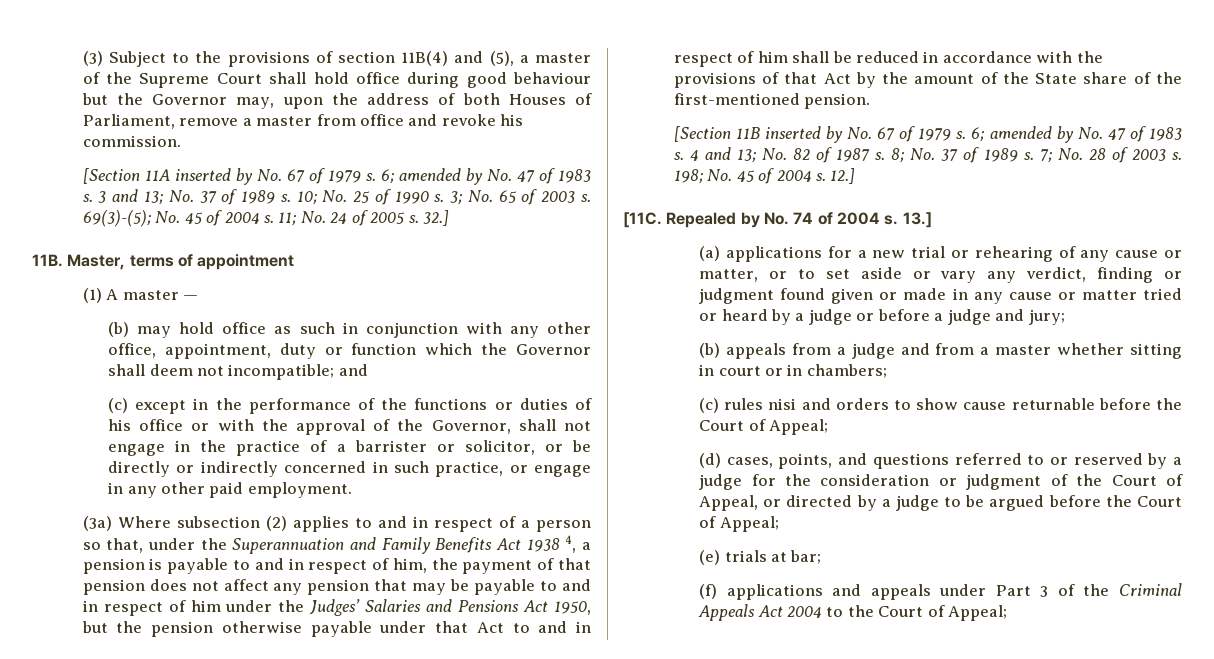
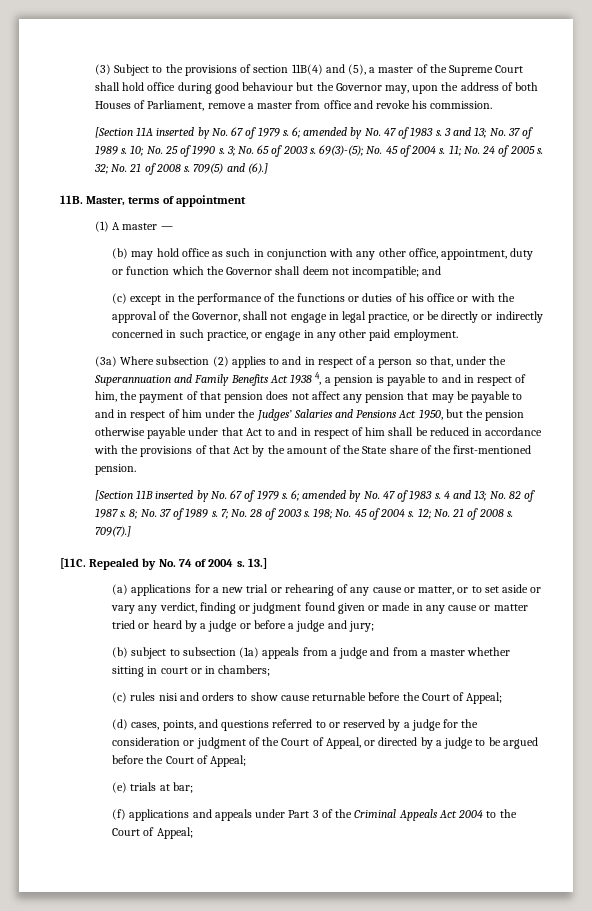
- 32.]
+ 32; No. 21 of 2008 s. 709(5) and (6).]
- (c) except in the performance of the functions or duties of his office or with the approval of the Governor, shall not engage in the practice of a barrister or solicitor, or be directly or indirectly concerned in such practice, or engage in any other paid employment.
+ (c) except in the performance of the functions or duties of his office or with the approval of the Governor, shall not engage in legal practice, or be directly or indirectly concerned in such practice, or engage in any other paid employment.
- 12.]
+ 12; No. 21 of 2008 s. 709(7).]
- (b) appeals from a judge and from a master whether sitting in court or in chambers;
+ (b) subject to subsection (1a) appeals from a judge and from a master whether sitting in court or in chambers;

